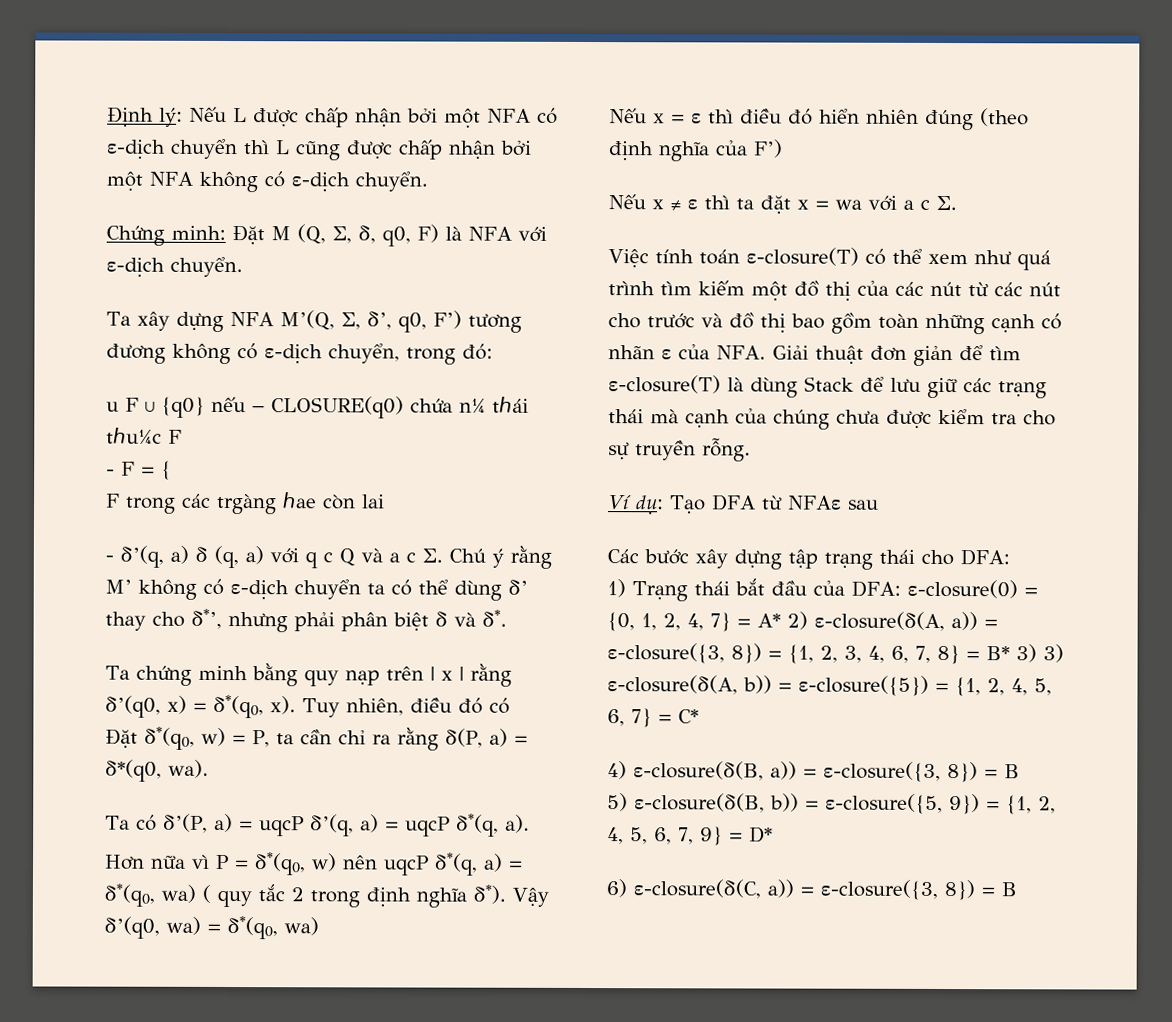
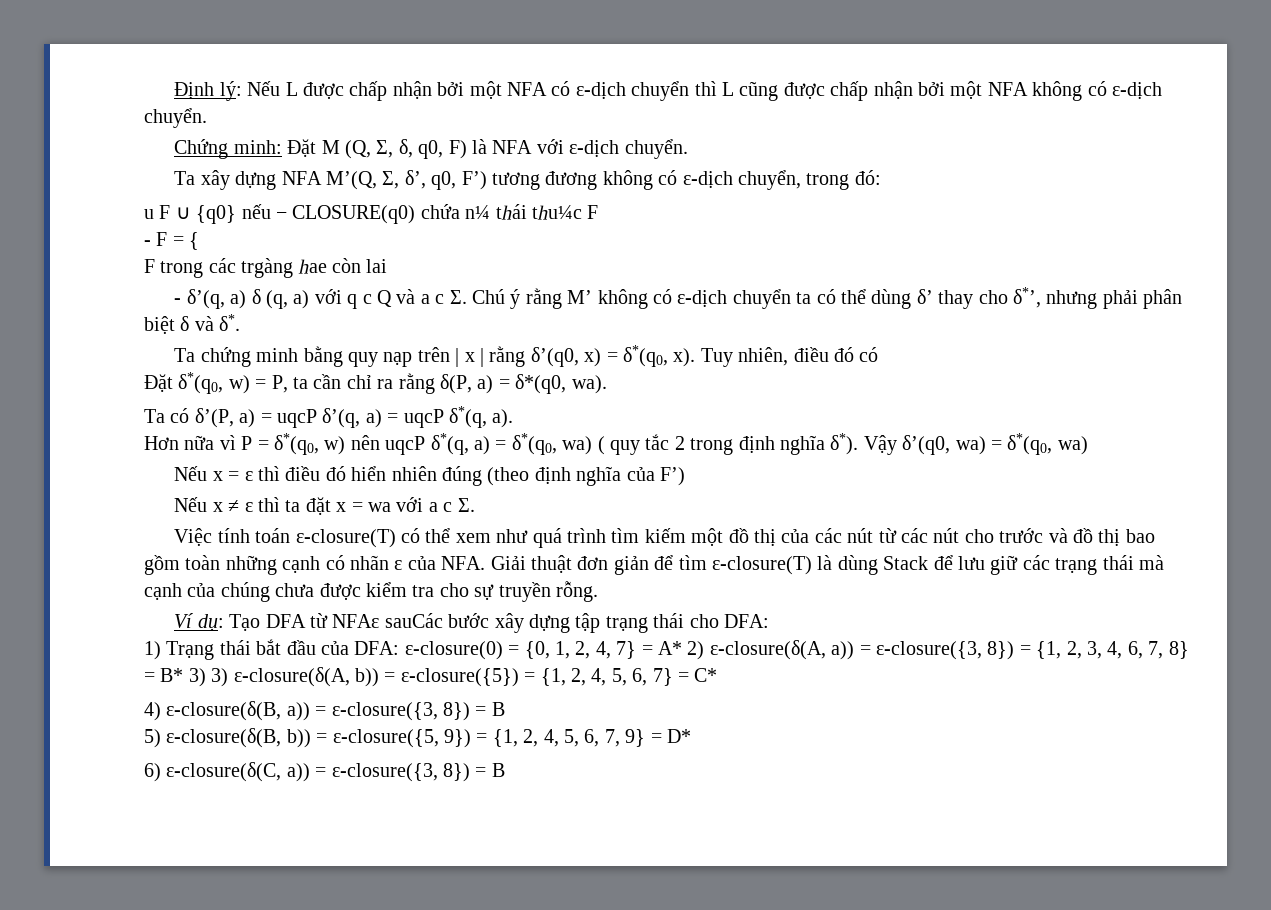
- Ví dụ: Tạo DFA từ NFAε sau
- Các bước xây dựng tập trạng thái cho DFA:
+ Ví dụ: Tạo DFA từ NFAε sauCác bước xây dựng tập trạng thái cho DFA:

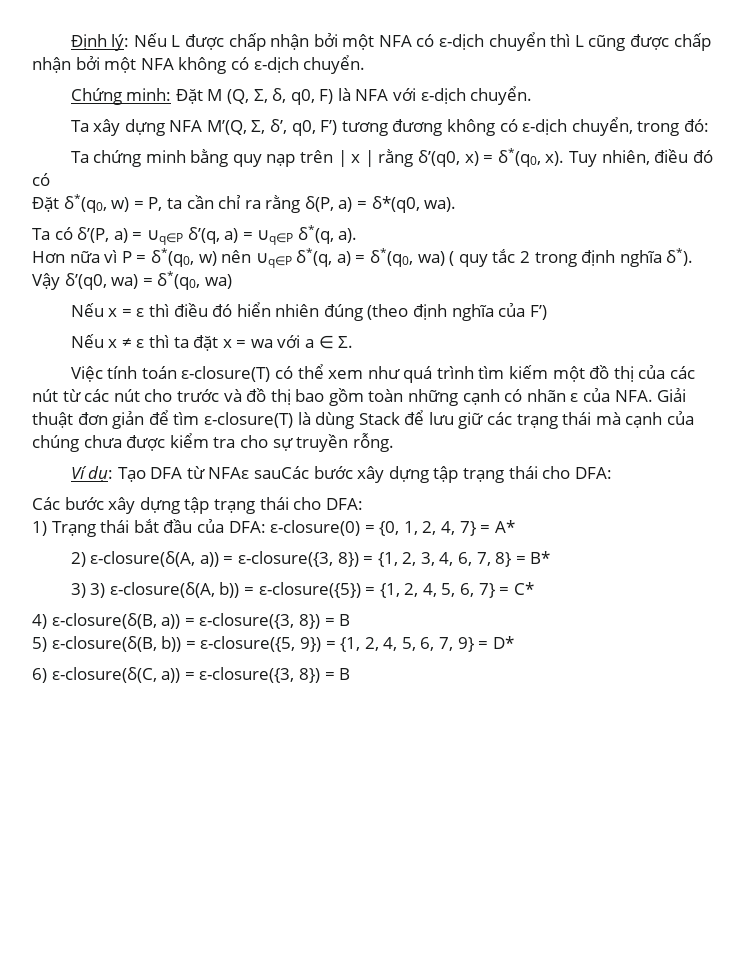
- u F ∪ {q0} nếu − CLOSURE(q0) chứa n¼ tℎái tℎu¼c F
- - F = {
- F trong các trgàng ℎae còn lai
- - δ’(q, a) δ (q, a) với q c Q và a c Σ. Chú ý rằng M’ không có ε-dịch chuyển ta có thể dùng δ’ thay cho δ*’, nhưng phải phân biệt δ và δ*.
- Ta có δ’(P, a) = uqcP δ’(q, a) = uqcP δ*(q, a).
+ Ta có δ’(P, a) = ∪q∈P δ’(q, a) = ∪q∈P δ*(q, a).
- Hơn nữa vì P = δ*(q0, w) nên uqcP δ*(q, a) = δ*(q0, wa) ( quy tắc 2 trong định nghĩa δ*).
+ Hơn nữa vì P = δ*(q0, w) nên ∪q∈P δ*(q, a) = δ*(q0, wa) ( quy tắc 2 trong định nghĩa δ*).
- Nếu x ≠ ε thì ta đặt x = wa với a c Σ.
+ Nếu x ≠ ε thì ta đặt x = wa với a ∈ Σ.
+ Các bước xây dựng tập trạng thái cho DFA:
- 1) Trạng thái bắt đầu của DFA: ε-closure(0) = {0, 1, 2, 4, 7} = A* 2) ε-closure(δ(A, a)) = ε-closure({3, 8}) = {1, 2, 3, 4, 6, 7, 8} = B* 3) 3) ε-closure(δ(A, b)) = ε-closure({5}) = {1, 2, 4, 5, 6, 7} = C*
+ 1) Trạng thái bắt đầu của DFA: ε-closure(0) = {0, 1, 2, 4, 7} = A*
+ 2) ε-closure(δ(A, a)) = ε-closure({3, 8}) = {1, 2, 3, 4, 6, 7, 8} = B*
+ 3) 3) ε-closure(δ(A, b)) = ε-closure({5}) = {1, 2, 4, 5, 6, 7} = C*

